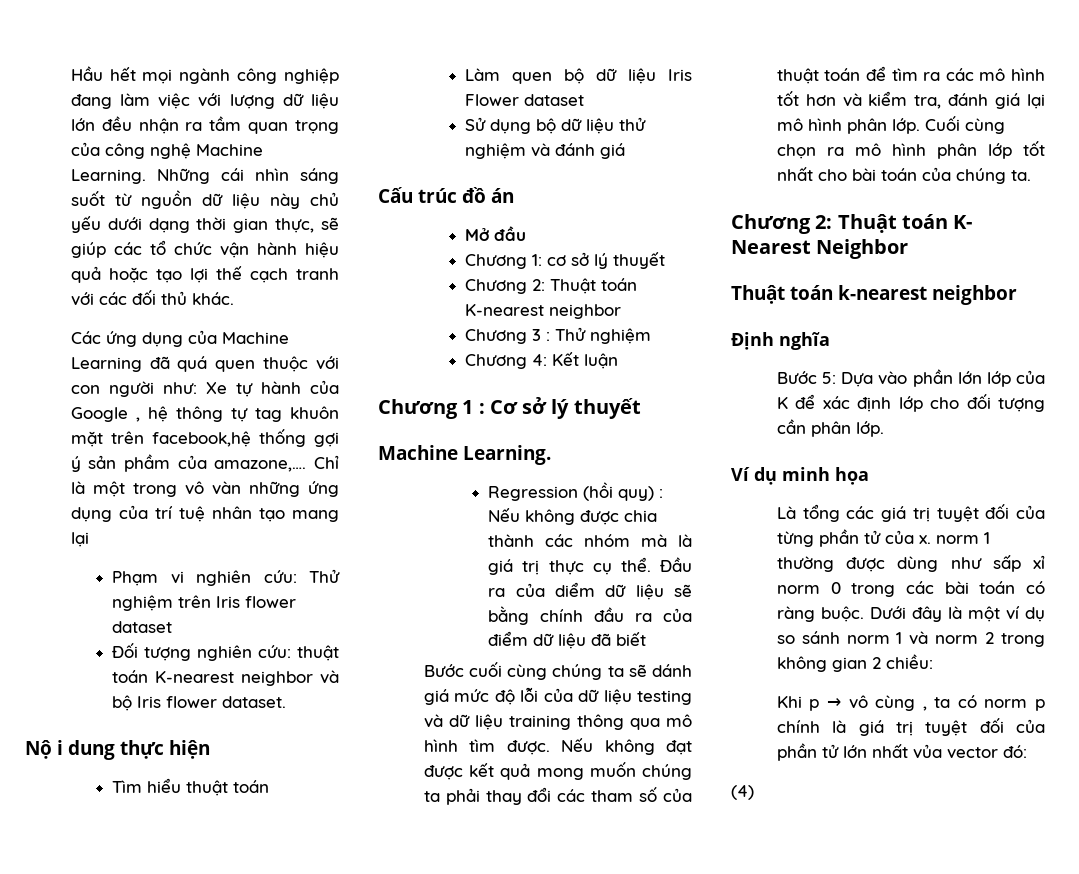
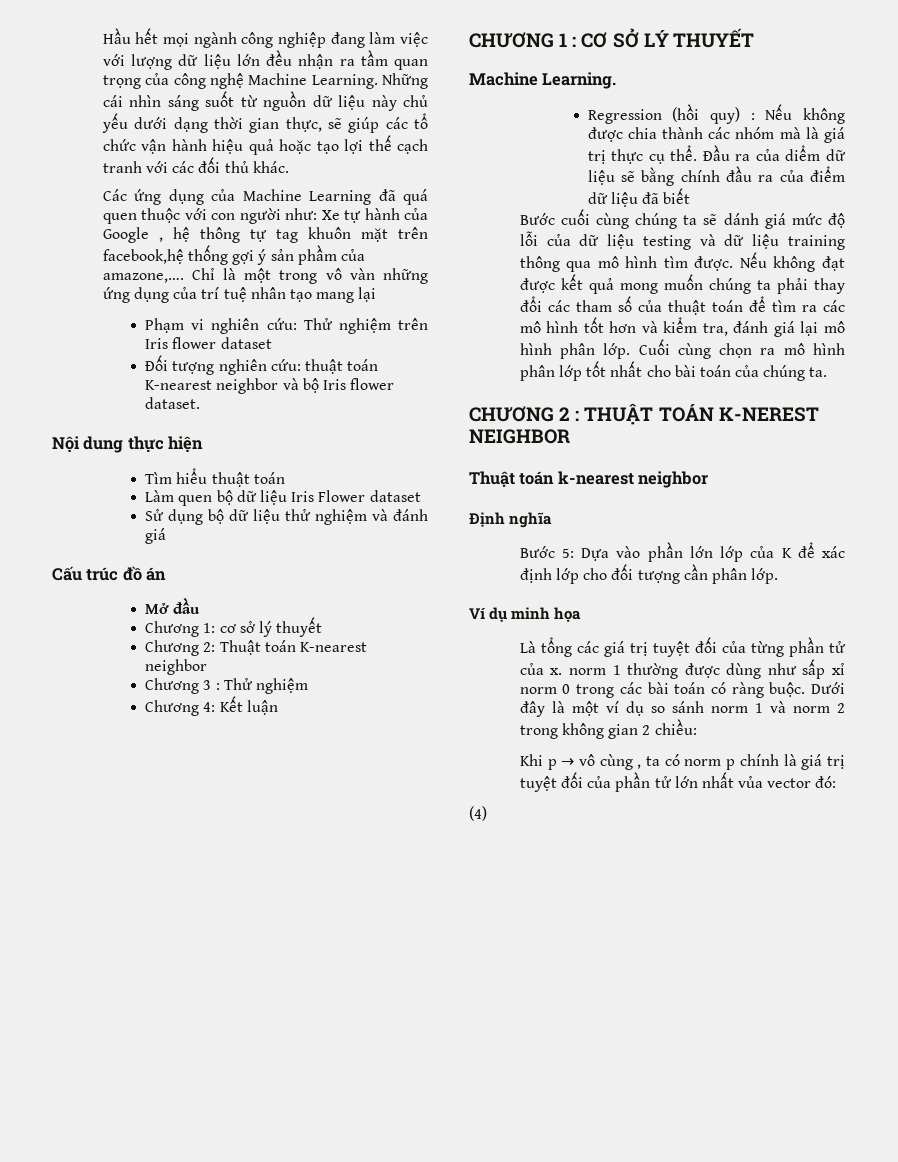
- Nộ i dung thực hiện
+ Nội dung thực hiện
- Chương 1 : Cơ sở lý thuyết
+ CHƯƠNG 1 : CƠ SỞ LÝ THUYẾT
- Chương 2: Thuật toán K- Nearest Neighbor
+ CHƯƠNG 2 : THUẬT TOÁN K-NEREST NEIGHBOR

